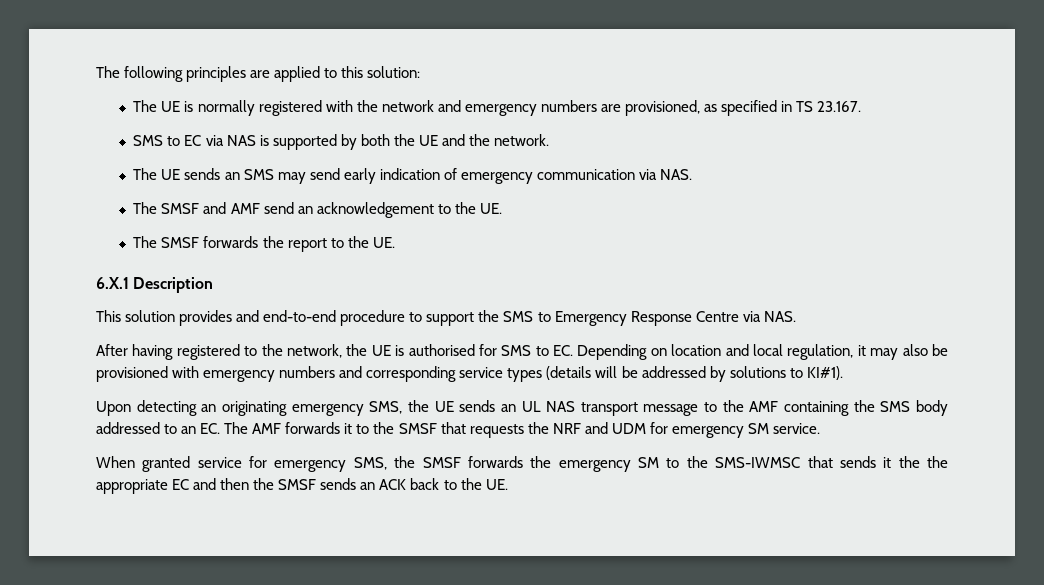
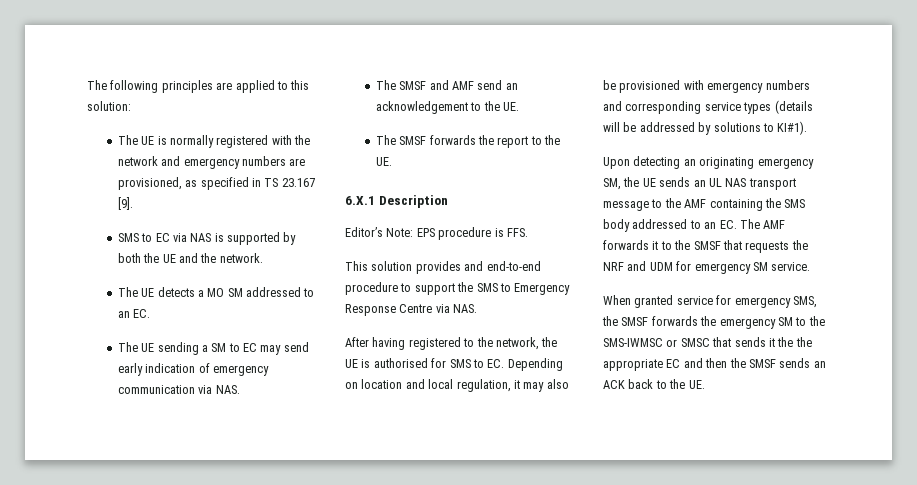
- The UE is normally registered with the network and emergency numbers are provisioned, as specified in TS 23.167.
+ The UE is normally registered with the network and emergency numbers are provisioned, as specified in TS 23.167 [9].
- The UE sends an SMS may send early indication of emergency communication via NAS.
+ The UE detects a MO SM addressed to an EC.
+ The UE sending a SM to EC may send early indication of emergency communication via NAS.
+ Editor’s Note: EPS procedure is FFS.
- Upon detecting an originating emergency SMS, the UE sends an UL NAS transport message to the AMF containing the SMS body addressed to an EC. The AMF forwards it to the SMSF that requests the NRF and UDM for emergency SM service.
+ Upon detecting an originating emergency SM, the UE sends an UL NAS transport message to the AMF containing the SMS body addressed to an EC. The AMF forwards it to the SMSF that requests the NRF and UDM for emergency SM service.
- When granted service for emergency SMS, the SMSF forwards the emergency SM to the SMS-IWMSC that sends it the the appropriate EC and then the SMSF sends an ACK back to the UE.
+ When granted service for emergency SMS, the SMSF forwards the emergency SM to the SMS-IWMSC or SMSC that sends it the the appropriate EC and then the SMSF sends an ACK back to the UE.

